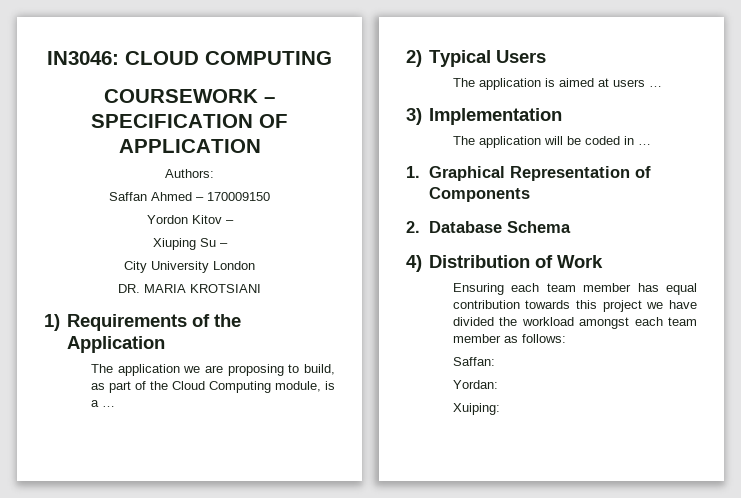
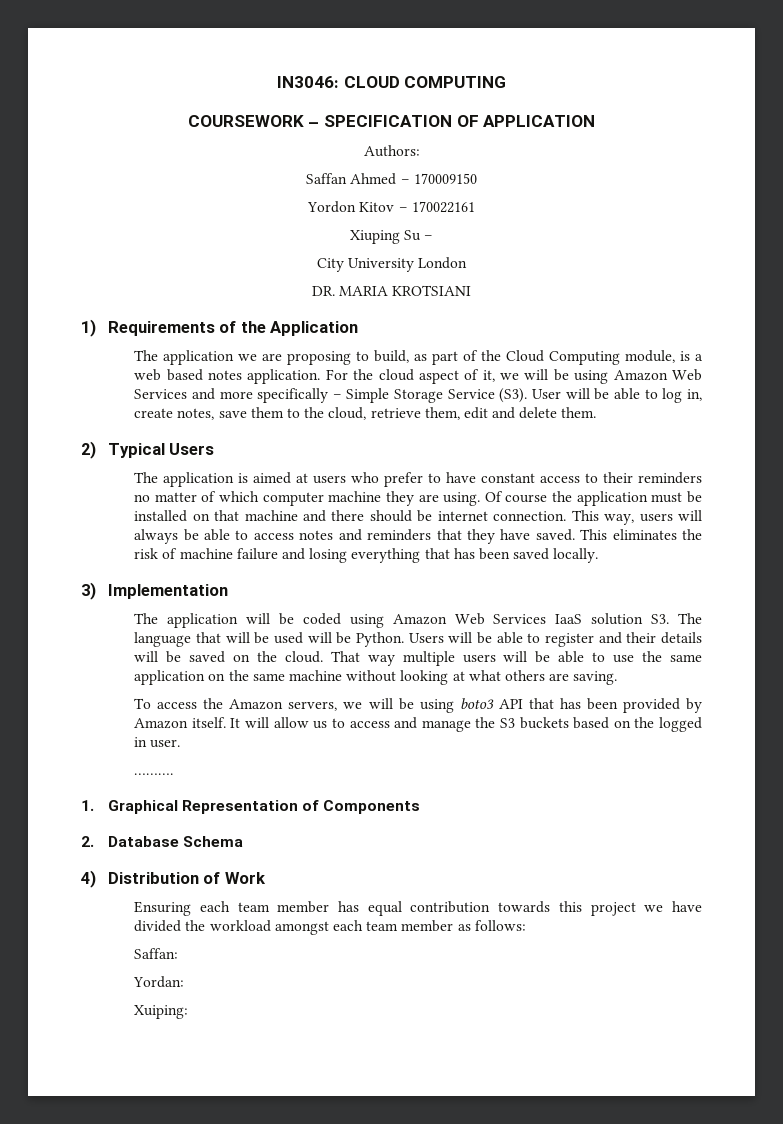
- Yordon Kitov –
+ Yordon Kitov – 170022161
- The application we are proposing to build, as part of the Cloud Computing module, is a …
+ The application we are proposing to build, as part of the Cloud Computing module, is a web based notes application. For the cloud aspect of it, we will be using Amazon Web Services and more specifically – Simple Storage Service (S3). User will be able to log in, create notes, save them to the cloud, retrieve them, edit and delete them.
- The application is aimed at users …
+ The application is aimed at users who prefer to have constant access to their reminders no matter of which computer machine they are using. Of course the application must be installed on that machine and there should be internet connection. This way, users will always be able to access notes and reminders that they have saved. This eliminates the risk of machine failure and losing everything that has been saved locally.
- The application will be coded in …
+ The application will be coded using Amazon Web Services IaaS solution S3. The language that will be used will be Python. Users will be able to register and their details will be saved on the cloud. That way multiple users will be able to use the same application on the same machine without looking at what others are saving.
+ To access the Amazon servers, we will be using boto3 API that has been provided by Amazon itself. It will allow us to access and manage the S3 buckets based on the logged in user.
+ ……….

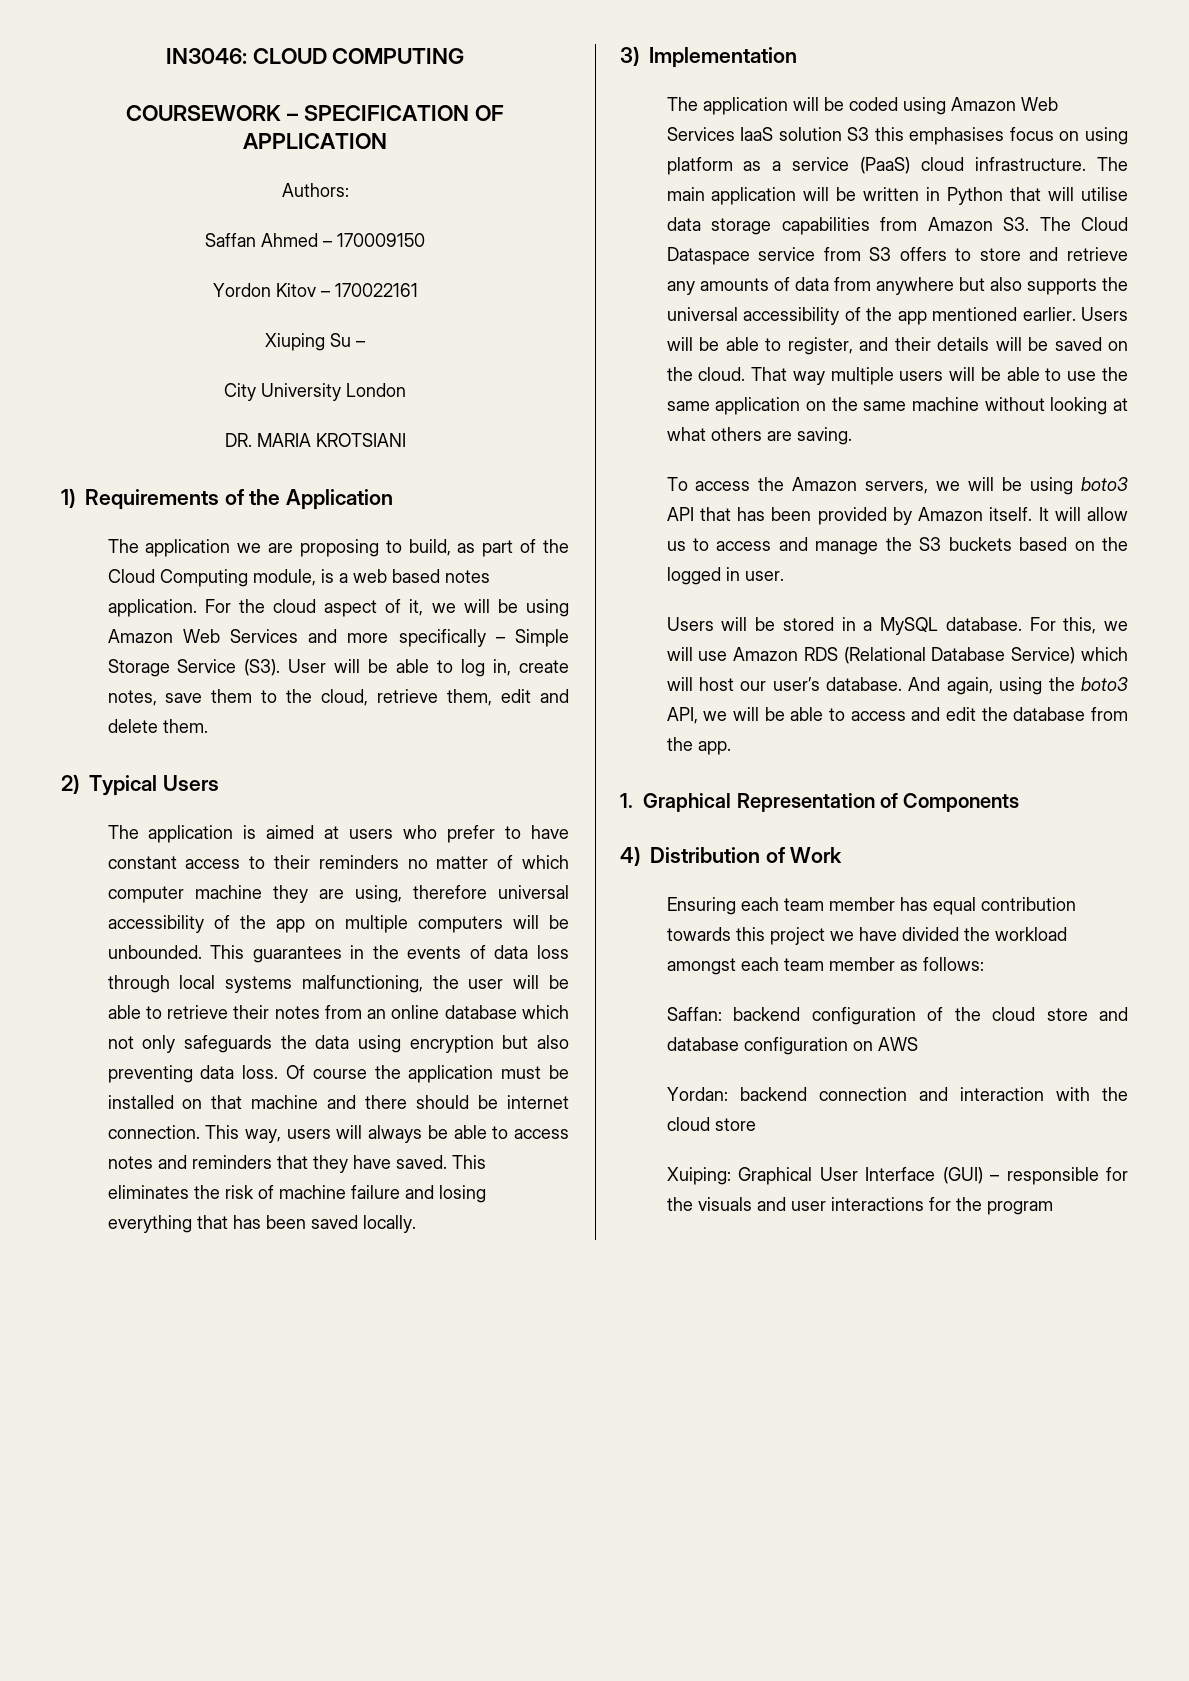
- The application is aimed at users who prefer to have constant access to their reminders no matter of which computer machine they are using.
+ The application is aimed at users who prefer to have constant access to their reminders no matter of which computer machine they are using, therefore universal accessibility of the app on multiple computers will be unbounded. This guarantees in the events of data loss through local systems malfunctioning, the user will be able to retrieve their notes from an online database which not only safeguards the data using encryption but also preventing data loss.
- The application will be coded using Amazon Web Services IaaS solution S3. The language that will be used will be Python.
+ The application will be coded using Amazon Web Services IaaS solution S3 this emphasises focus on using platform as a service (PaaS) cloud infrastructure. The main application will be written in Python that will utilise data storage capabilities from Amazon S3. The Cloud Dataspace service from S3 offers to store and retrieve any amounts of data from anywhere but also supports the universal accessibility of the app mentioned earlier.
- Users will be able to register and their details will be saved on the cloud.
+ Users will be able to register, and their details will be saved on the cloud.
- ……….
+ Users will be stored in a MySQL database. For this, we will use Amazon RDS (Relational Database Service) which will host our user’s database. And again, using the boto3 API, we will be able to access and edit the database from the app.
- 2. Database Schema
- Saffan:
- Yordan:
- Xuiping:
+ Saffan: backend configuration of the cloud store and database configuration on AWS
+ Yordan: backend connection and interaction with the cloud store
+ Xuiping: Graphical User Interface (GUI) – responsible for the visuals and user interactions for the program

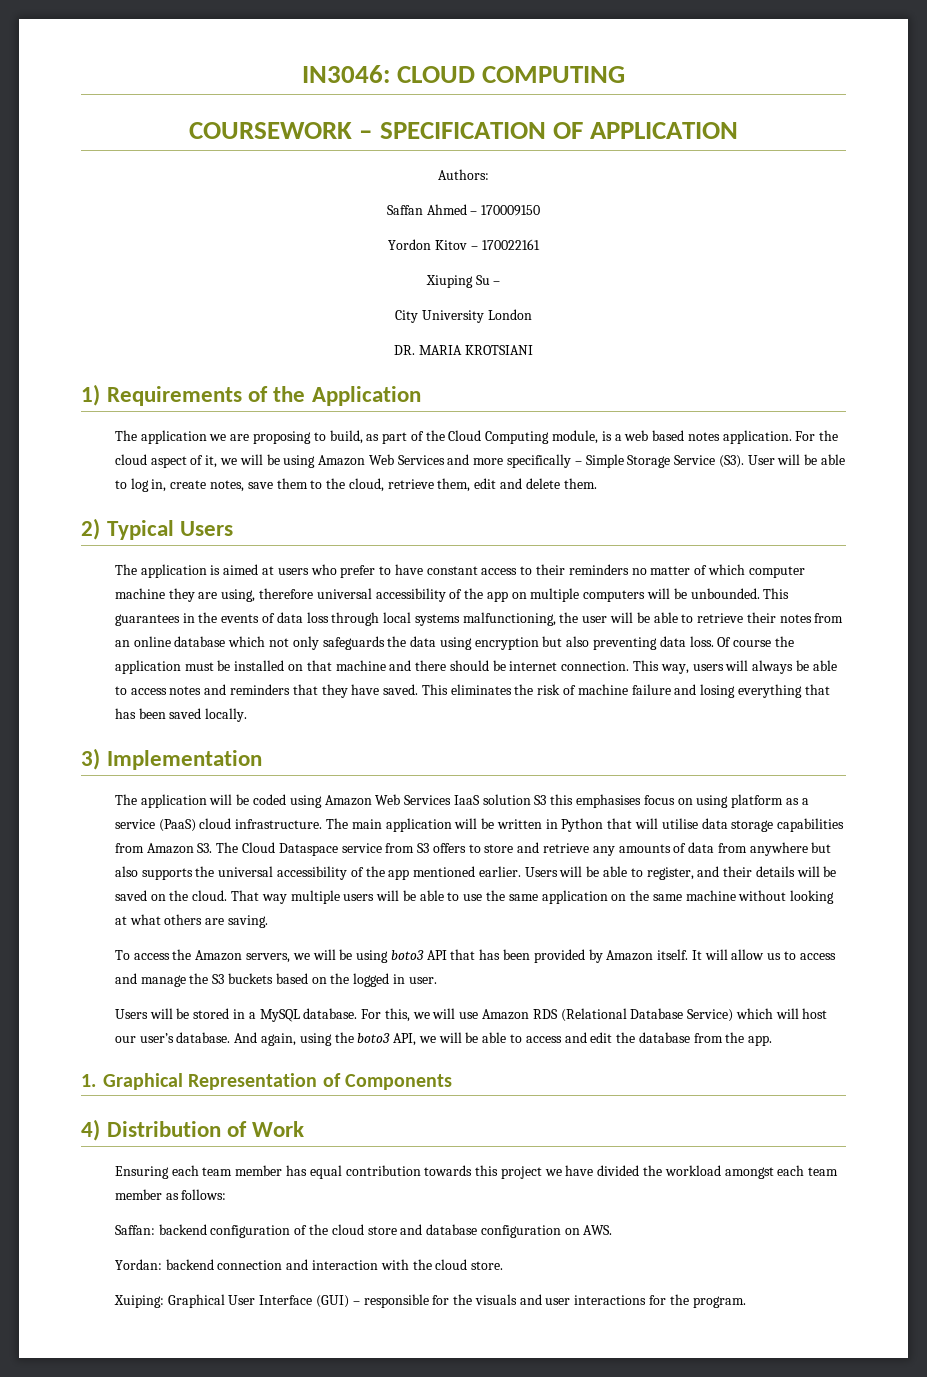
- Saffan: backend configuration of the cloud store and database configuration on AWS
+ Saffan: backend configuration of the cloud store and database configuration on AWS.
- Yordan: backend connection and interaction with the cloud store
+ Yordan: backend connection and interaction with the cloud store.
- Xuiping: Graphical User Interface (GUI) – responsible for the visuals and user interactions for the program
+ Xuiping: Graphical User Interface (GUI) – responsible for the visuals and user interactions for the program.

